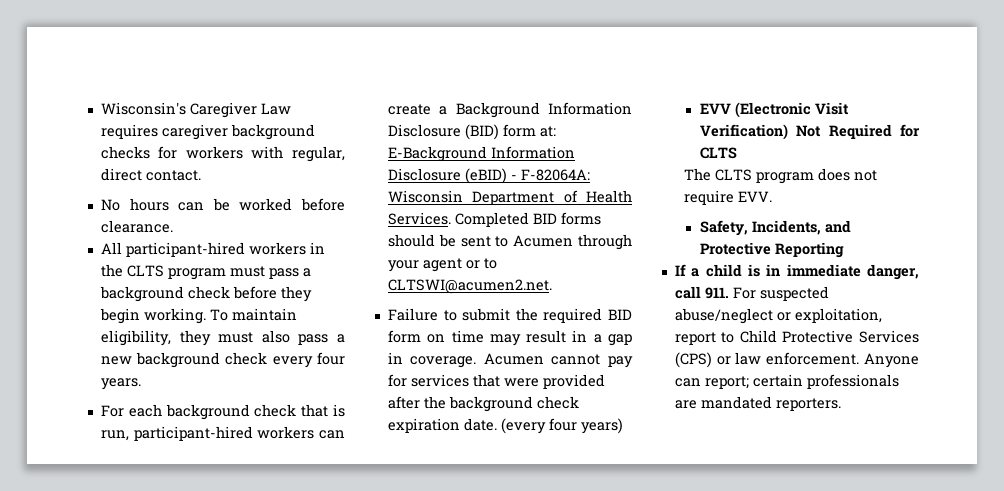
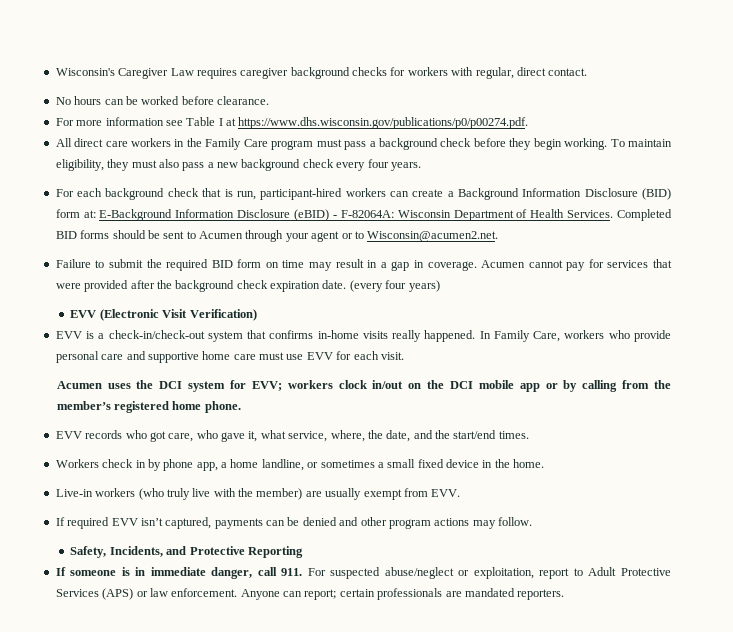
+ For more information see Table I at https://www.dhs.wisconsin.gov/publications/p0/p00274.pdf.
- All participant-hired workers in the CLTS program must pass a background check before they begin working.
+ All direct care workers in the Family Care program must pass a background check before they begin working.
- Completed BID forms should be sent to Acumen through your agent or to CLTSWI@acumen2.net.
+ Completed BID forms should be sent to Acumen through your agent or to Wisconsin@acumen2.net.
- EVV (Electronic Visit Verification) Not Required for CLTS
- The CLTS program does not require EVV.
+ EVV (Electronic Visit Verification)
+ EVV is a check‑in/check‑out system that confirms in‑home visits really happened. In Family Care, workers who provide personal care and supportive home care must use EVV for each visit.
+ Acumen uses the DCI system for EVV; workers clock in/out on the DCI mobile app or by calling from the member’s registered home phone.
+ EVV records who got care, who gave it, what service, where, the date, and the start/end times.
+ Workers check in by phone app, a home landline, or sometimes a small fixed device in the home.
+ Live‑in workers (who truly live with the member) are usually exempt from EVV.
+ If required EVV isn’t captured, payments can be denied and other program actions may follow.
- If a child is in immediate danger, call 911. For suspected abuse/neglect or exploitation, report to Child Protective Services (CPS) or law enforcement.
+ If someone is in immediate danger, call 911. For suspected abuse/neglect or exploitation, report to Adult Protective Services (APS) or law enforcement.

